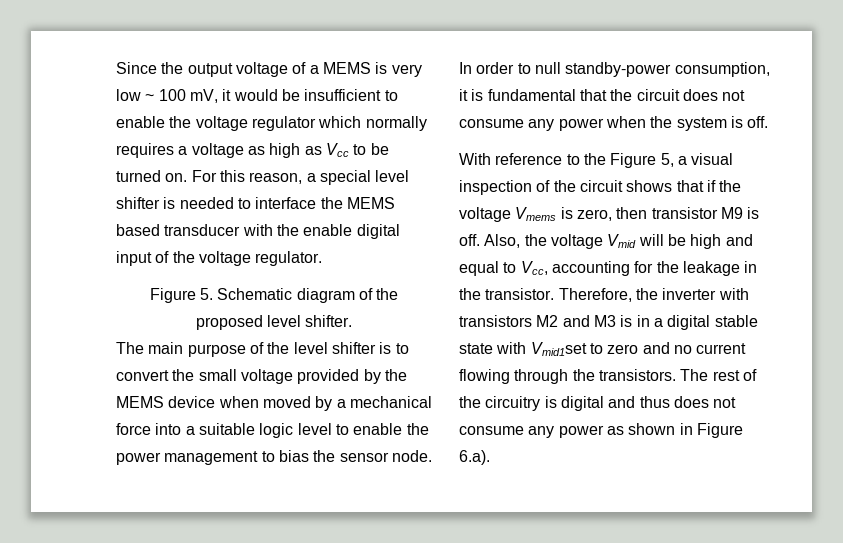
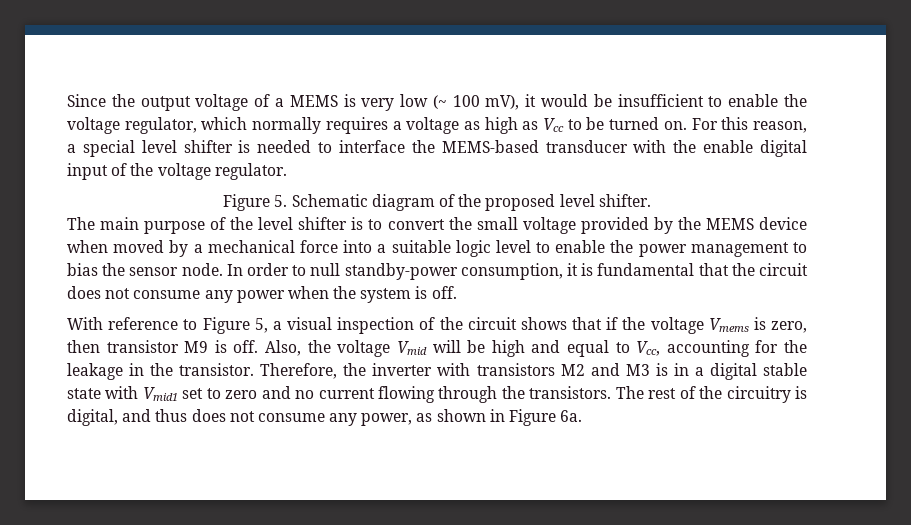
- Since the output voltage of a MEMS is very low ~ 100 mV, it would be insufficient to enable the voltage regulator which normally requires a voltage as high as Vcc to be turned on.
+ Since the output voltage of a MEMS is very low (~ 100 mV), it would be insufficient to enable the voltage regulator, which normally requires a voltage as high as Vcc to be turned on.
- For this reason, a special level shifter is needed to interface the MEMS based transducer with the enable digital input of the voltage regulator.
+ For this reason, a special level shifter is needed to interface the MEMS-based transducer with the enable digital input of the voltage regulator.
- With reference to the Figure 5, a visual inspection of the circuit shows that if the voltage Vmems is zero, then transistor M9 is off.
+ With reference to Figure 5, a visual inspection of the circuit shows that if the voltage Vmems is zero, then transistor M9 is off.
- Therefore, the inverter with transistors M2 and M3 is in a digital stable state with Vmid1set to zero and no current flowing through the transistors.
+ Therefore, the inverter with transistors M2 and M3 is in a digital stable state with Vmid1 set to zero and no current flowing through the transistors.
- The rest of the circuitry is digital and thus does not consume any power as shown in Figure 6.a).
+ The rest of the circuitry is digital, and thus does not consume any power, as shown in Figure 6a.

